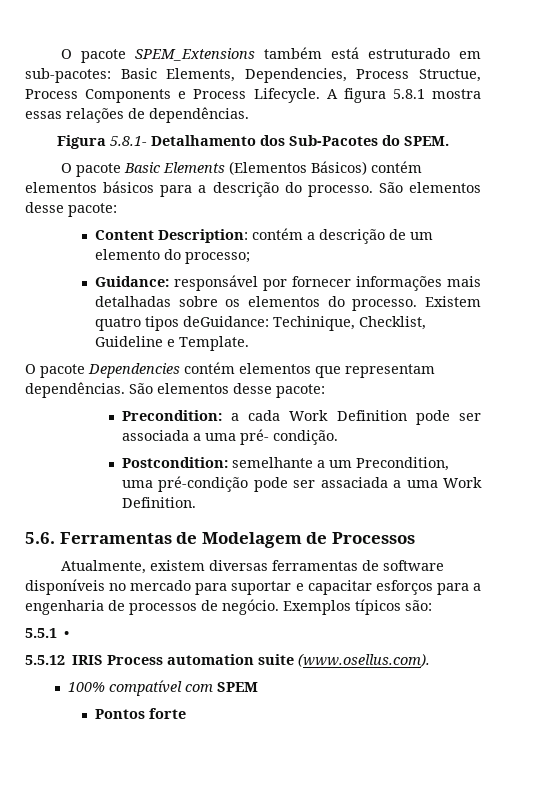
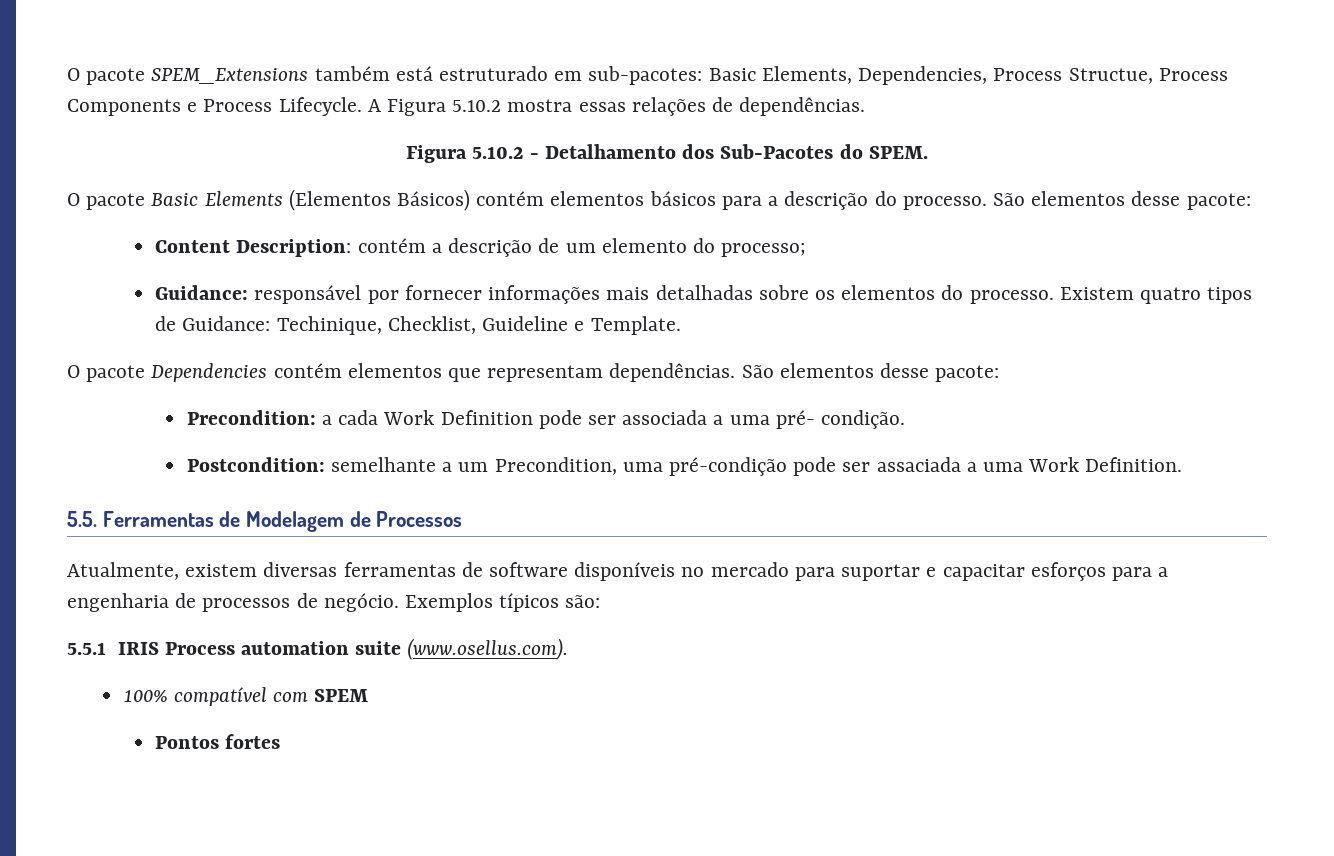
- A figura 5.8.1 mostra essas relações de dependências.
+ A Figura 5.10.2 mostra essas relações de dependências.
- Figura 5.8.1- Detalhamento dos Sub-Pacotes do SPEM.
+ Figura 5.10.2 - Detalhamento dos Sub-Pacotes do SPEM.
- Existem quatro tipos deGuidance: Techinique, Checklist, Guideline e Template.
+ Existem quatro tipos de Guidance: Techinique, Checklist, Guideline e Template.
- 5.6. Ferramentas de Modelagem de Processos
+ 5.5. Ferramentas de Modelagem de Processos
- 5.5.1 •
- 5.5.12 IRIS Process automation suite (www.osellus.com).
+ 5.5.1 IRIS Process automation suite (www.osellus.com).
- Pontos forte
+ Pontos fortes

